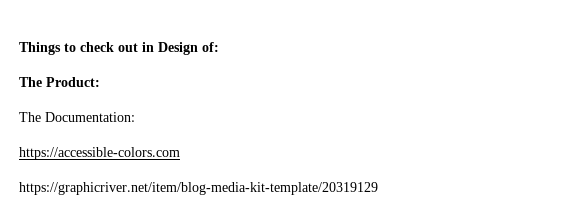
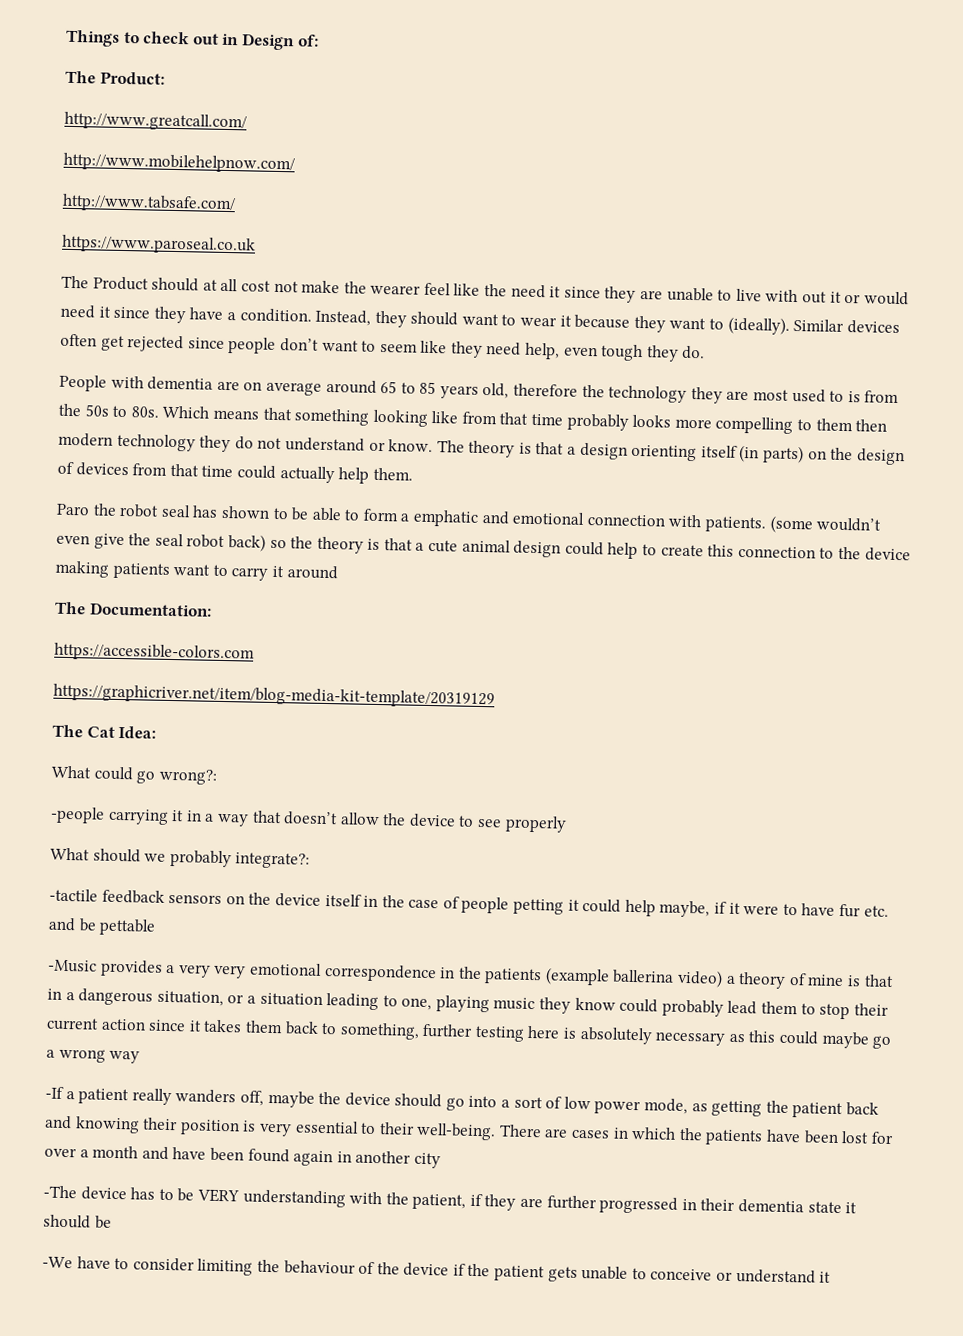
+ http://www.greatcall.com/
+ http://www.mobilehelpnow.com/
+ http://www.tabsafe.com/
+ https://www.paroseal.co.uk
+ The Product should at all cost not make the wearer feel like the need it since they are unable to live with out it or would need it since they have a condition. Instead, they should want to wear it because they want to (ideally). Similar devices often get rejected since people don’t want to seem like they need help, even tough they do.
+ People with dementia are on average around 65 to 85 years old, therefore the technology they are most used to is from the 50s to 80s. Which means that something looking like from that time probably looks more compelling to them then modern technology they do not understand or know. The theory is that a design orienting itself (in parts) on the design of devices from that time could actually help them.
+ Paro the robot seal has shown to be able to form a emphatic and emotional connection with patients. (some wouldn’t even give the seal robot back) so the theory is that a cute animal design could help to create this connection to the device making patients want to carry it around
  The Documentation:
  https://accessible-colors.com
  https://graphicriver.net/item/blog-media-kit-template/20319129
+ The Cat Idea:
+ What could go wrong?:
+ -people carrying it in a way that doesn’t allow the device to see properly
+ What should we probably integrate?:
+ -tactile feedback sensors on the device itself in the case of people petting it could help maybe, if it were to have fur etc. and be pettable
+ -Music provides a very very emotional correspondence in the patients (example ballerina video) a theory of mine is that in a dangerous situation, or a situation leading to one, playing music they know could probably lead them to stop their current action since it takes them back to something, further testing here is absolutely necessary as this could maybe go a wrong way
+ -If a patient really wanders off, maybe the device should go into a sort of low power mode, as getting the patient back and knowing their position is very essential to their well-being. There are cases in which the patients have been lost for over a month and have been found again in another city
+ -The device has to be VERY understanding with the patient, if they are further progressed in their dementia state it should be
+ -We have to consider limiting the behaviour of the device if the patient gets unable to conceive or understand it

